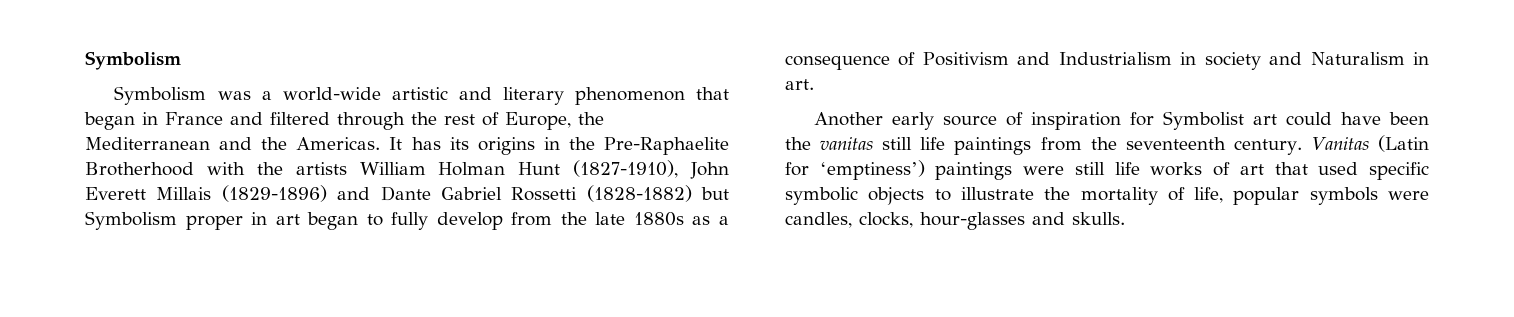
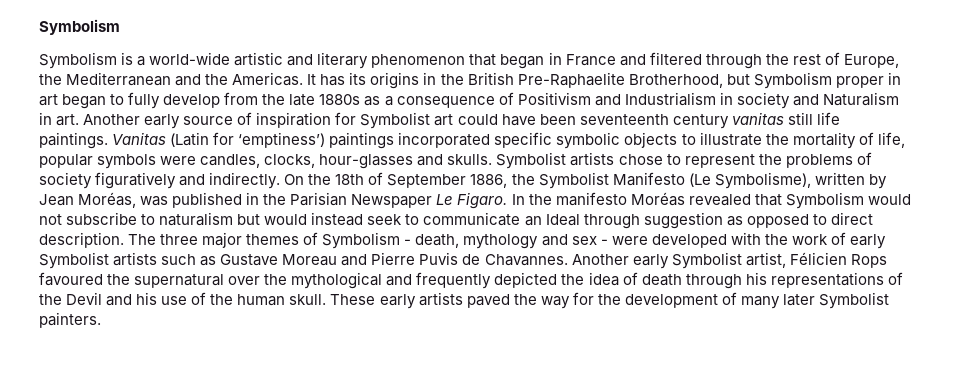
- Symbolism was a world-wide artistic and literary phenomenon that began in France and filtered through the rest of Europe, the Mediterranean and the Americas.
+ Symbolism is a world-wide artistic and literary phenomenon that began in France and filtered through the rest of Europe, the Mediterranean and the Americas.
- It has its origins in the Pre-Raphaelite Brotherhood with the artists William Holman Hunt (1827-1910), John Everett Millais (1829-1896) and Dante Gabriel Rossetti (1828-1882) but Symbolism proper in art began to fully develop from the late 1880s as a consequence of Positivism and Industrialism in society and Naturalism in art.
- Another early source of inspiration for Symbolist art could have been the vanitas still life paintings from the seventeenth century.
+ It has its origins in the British Pre-Raphaelite Brotherhood, but Symbolism proper in art began to fully develop from the late 1880s as a consequence of Positivism and Industrialism in society and Naturalism in art. Another early source of inspiration for Symbolist art could have been seventeenth century vanitas still life paintings.
- Vanitas (Latin for ‘emptiness’) paintings were still life works of art that used specific symbolic objects to illustrate the mortality of life, popular symbols were candles, clocks, hour-glasses and skulls.
+ Vanitas (Latin for ‘emptiness’) paintings incorporated specific symbolic objects to illustrate the mortality of life, popular symbols were candles, clocks, hour-glasses and skulls.
+ Symbolist artists chose to represent the problems of society figuratively and indirectly. On the 18th of September 1886, the Symbolist Manifesto (Le Symbolisme), written by Jean Moréas, was published in the Parisian Newspaper Le Figaro. In the manifesto Moréas revealed that Symbolism would not subscribe to naturalism but would instead seek to communicate an Ideal through suggestion as opposed to direct description. The three major themes of Symbolism - death, mythology and sex - were developed with the work of early Symbolist artists such as Gustave Moreau and Pierre Puvis de Chavannes. Another early Symbolist artist, Félicien Rops favoured the supernatural over the mythological and frequently depicted the idea of death through his representations of the Devil and his use of the human skull. These early artists paved the way for the development of many later Symbolist painters.

